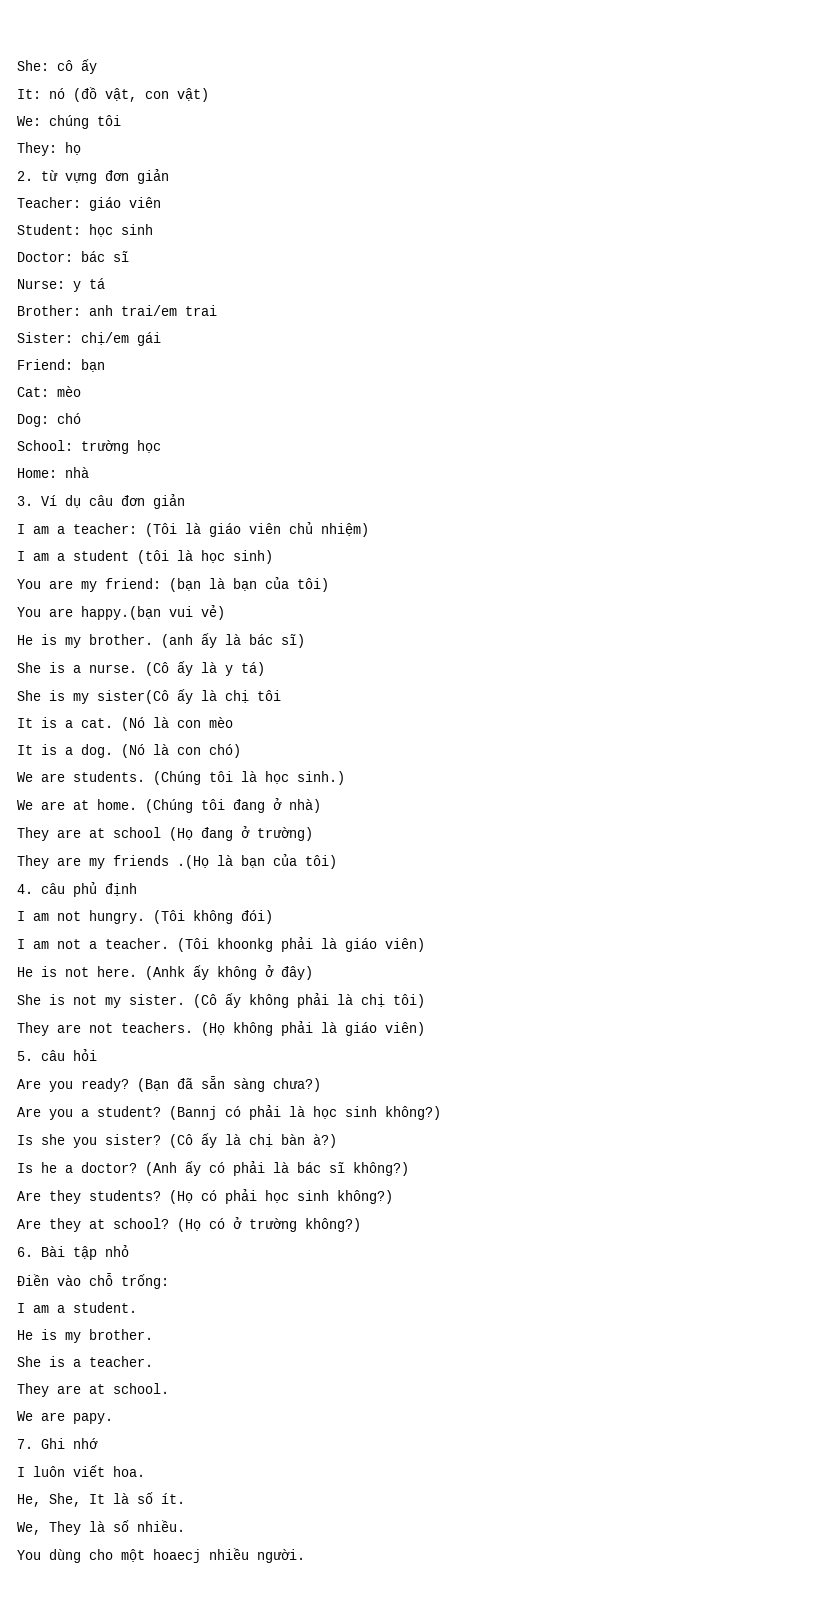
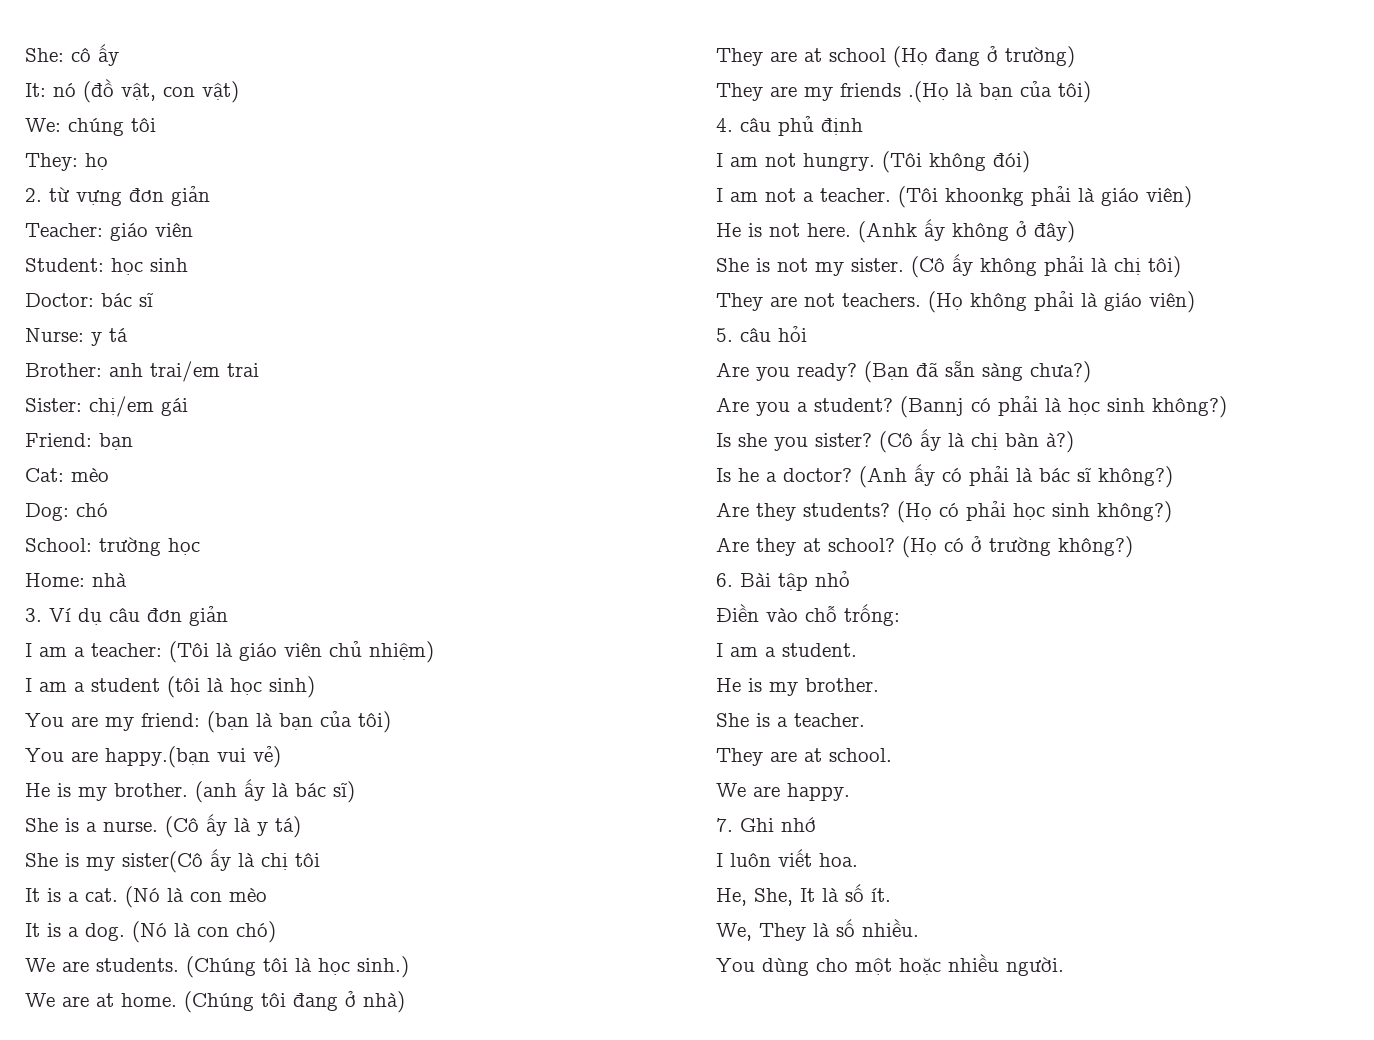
- We are papy.
+ We are happy.
- You dùng cho một hoaecj nhiều người.
+ You dùng cho một hoặc nhiều người.

